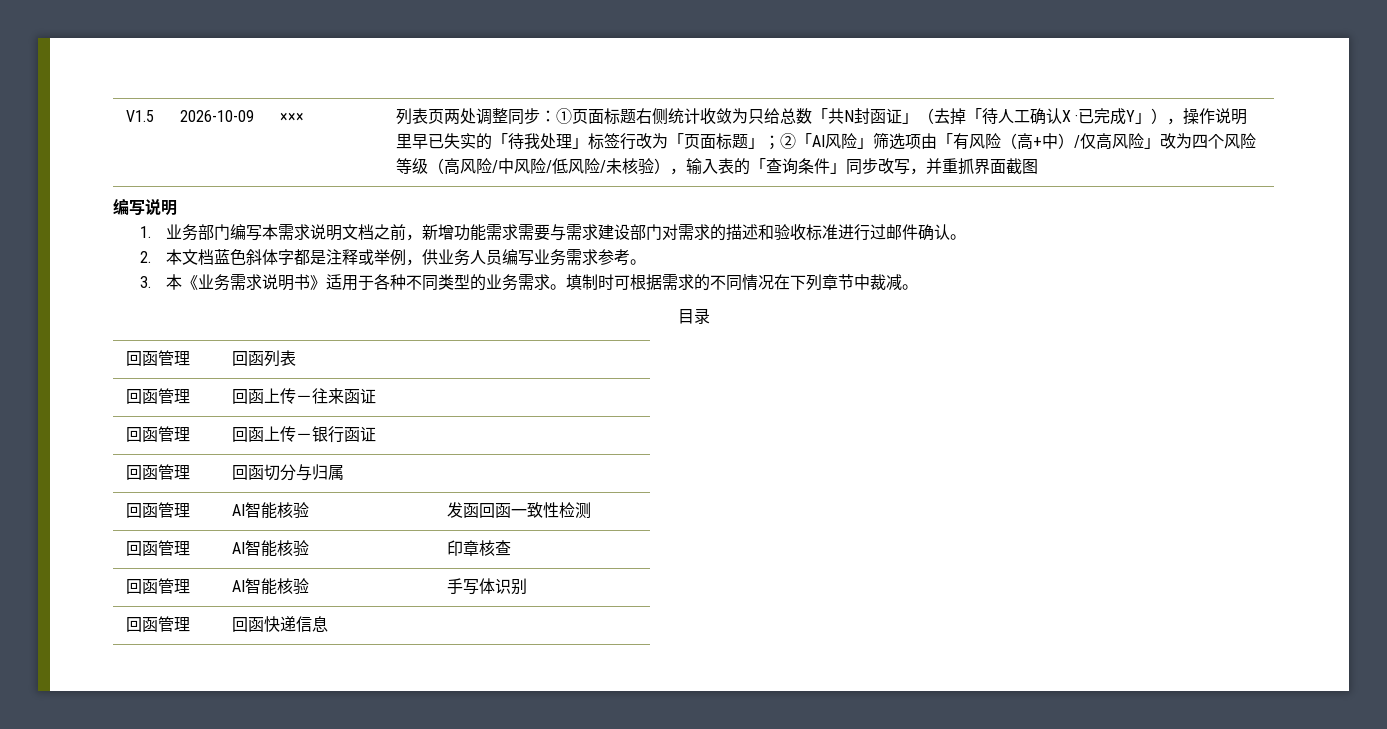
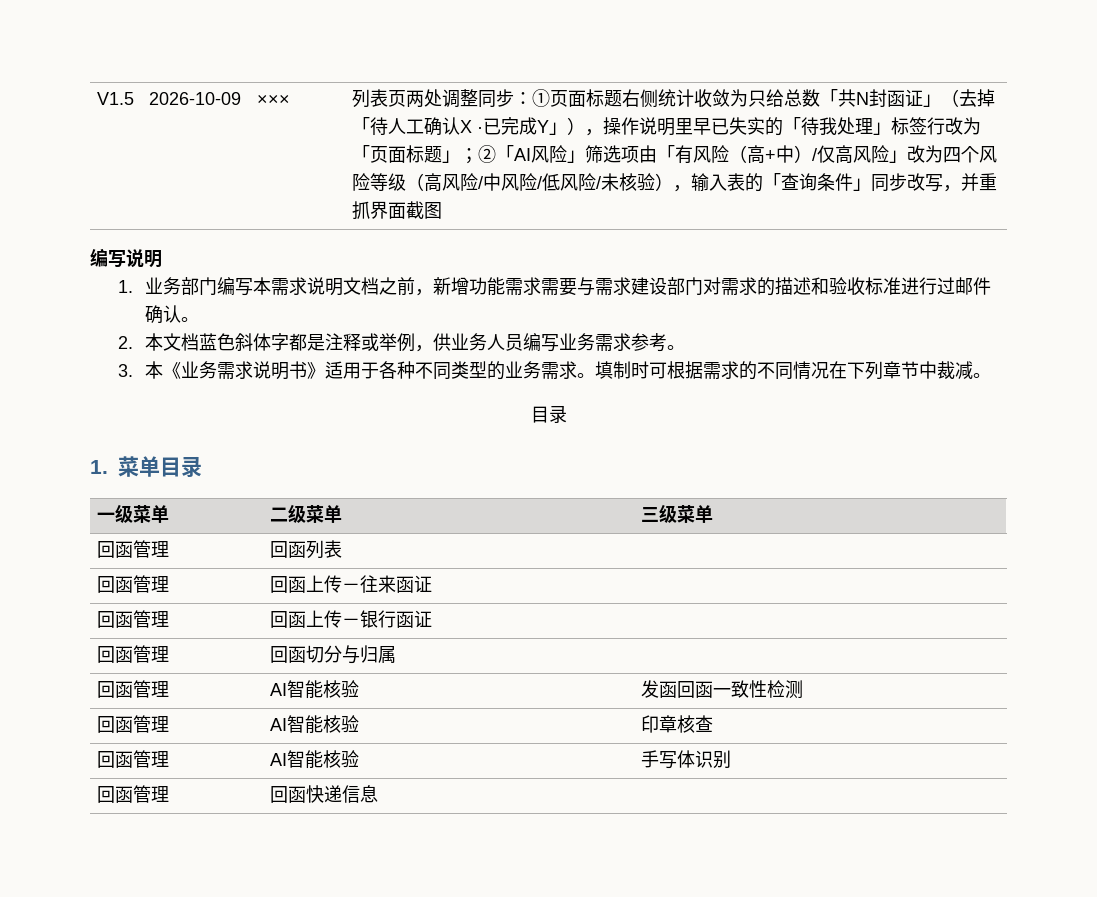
+ 1.菜单目录
+ 一级菜单 | 二级菜单 | 三级菜单

